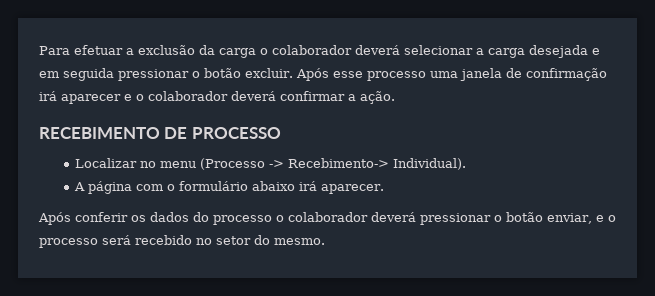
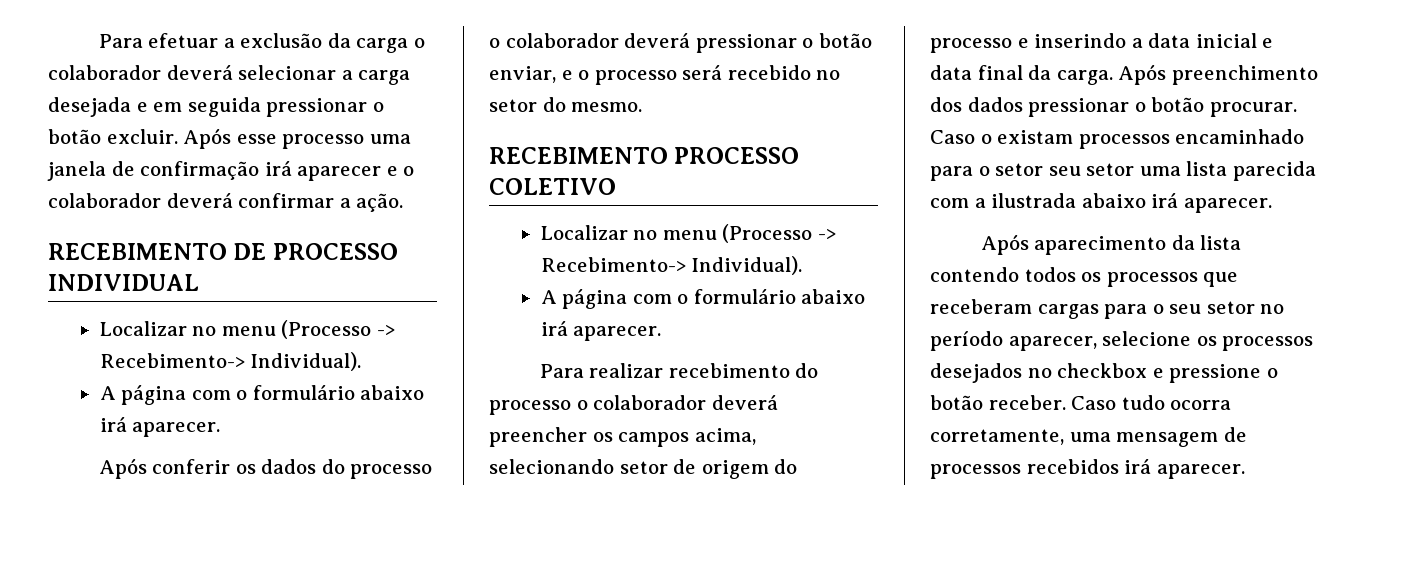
- RECEBIMENTO DE PROCESSO
+ RECEBIMENTO DE PROCESSO INDIVIDUAL
+ RECEBIMENTO PROCESSO COLETIVO
+ Localizar no menu (Processo -> Recebimento-> Individual).
+ A página com o formulário abaixo irá aparecer.
+ Para realizar recebimento do processo o colaborador deverá preencher os campos acima, selecionando setor de origem do processo e inserindo a data inicial e data final da carga. Após preenchimento dos dados pressionar o botão procurar. Caso o existam processos encaminhado para o setor seu setor uma lista parecida com a ilustrada abaixo irá aparecer.
+ Após aparecimento da lista contendo todos os processos que receberam cargas para o seu setor no período aparecer, selecione os processos desejados no checkbox e pressione o botão receber. Caso tudo ocorra corretamente, uma mensagem de processos recebidos irá aparecer.

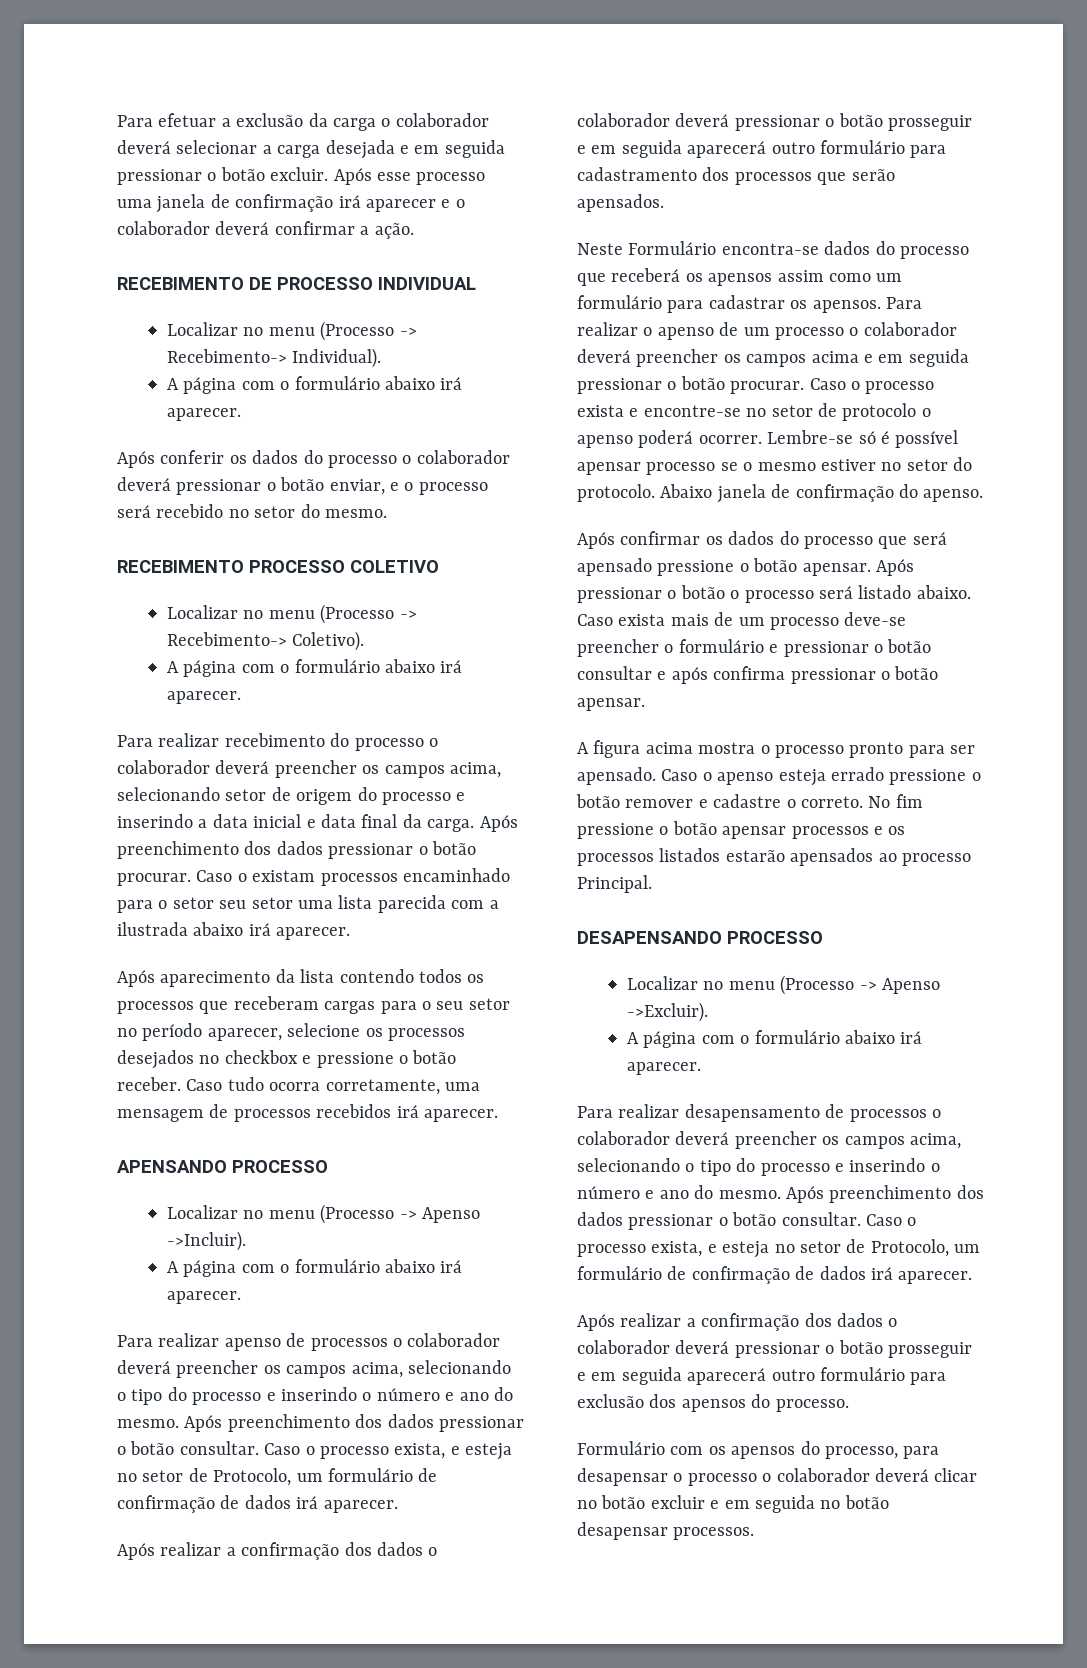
  RECEBIMENTO PROCESSO COLETIVO
- Localizar no menu (Processo -> Recebimento-> Individual).
+ Localizar no menu (Processo -> Recebimento-> Coletivo).
+ APENSANDO PROCESSO
+ Localizar no menu (Processo -> Apenso ->Incluir).
+ A página com o formulário abaixo irá aparecer.
+ Para realizar apenso de processos o colaborador deverá preencher os campos acima, selecionando o tipo do processo e inserindo o número e ano do mesmo. Após preenchimento dos dados pressionar o botão consultar. Caso o processo exista, e esteja no setor de Protocolo, um formulário de confirmação de dados irá aparecer.
+ Após realizar a confirmação dos dados o colaborador deverá pressionar o botão prosseguir e em seguida aparecerá outro formulário para cadastramento dos processos que serão apensados.
+ Neste Formulário encontra-se dados do processo que receberá os apensos assim como um formulário para cadastrar os apensos. Para realizar o apenso de um processo o colaborador deverá preencher os campos acima e em seguida pressionar o botão procurar. Caso o processo exista e encontre-se no setor de protocolo o apenso poderá ocorrer. Lembre-se só é possível apensar processo se o mesmo estiver no setor do protocolo. Abaixo janela de confirmação do apenso.
+ Após confirmar os dados do processo que será apensado pressione o botão apensar. Após pressionar o botão o processo será listado abaixo. Caso exista mais de um processo deve-se preencher o formulário e pressionar o botão consultar e após confirma pressionar o botão apensar.
+ A figura acima mostra o processo pronto para ser apensado. Caso o apenso esteja errado pressione o botão remover e cadastre o correto. No fim pressione o botão apensar processos e os processos listados estarão apensados ao processo Principal.
+ DESAPENSANDO PROCESSO
+ Localizar no menu (Processo -> Apenso ->Excluir).
+ A página com o formulário abaixo irá aparecer.
+ Para realizar desapensamento de processos o colaborador deverá preencher os campos acima, selecionando o tipo do processo e inserindo o número e ano do mesmo. Após preenchimento dos dados pressionar o botão consultar. Caso o processo exista, e esteja no setor de Protocolo, um formulário de confirmação de dados irá aparecer.
+ Após realizar a confirmação dos dados o colaborador deverá pressionar o botão prosseguir e em seguida aparecerá outro formulário para exclusão dos apensos do processo.
+ Formulário com os apensos do processo, para desapensar o processo o colaborador deverá clicar no botão excluir e em seguida no botão desapensar processos.

